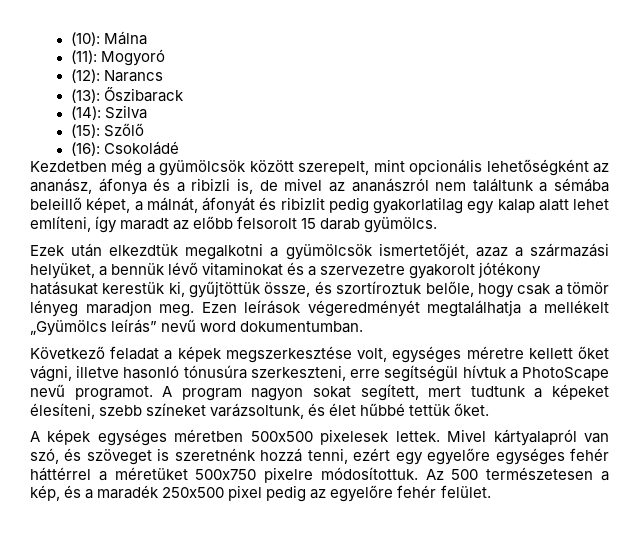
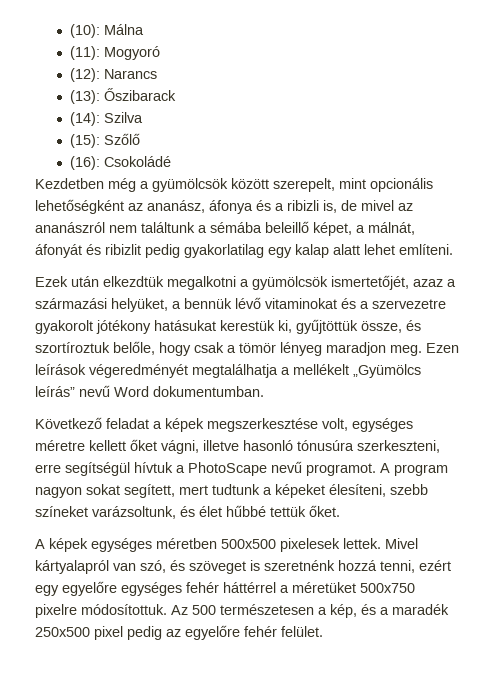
- Kezdetben még a gyümölcsök között szerepelt, mint opcionális lehetőségként az ananász, áfonya és a ribizli is, de mivel az ananászról nem találtunk a sémába beleillő képet, a málnát, áfonyát és ribizlit pedig gyakorlatilag egy kalap alatt lehet említeni, így maradt az előbb felsorolt 15 darab gyümölcs.
+ Kezdetben még a gyümölcsök között szerepelt, mint opcionális lehetőségként az ananász, áfonya és a ribizli is, de mivel az ananászról nem találtunk a sémába beleillő képet, a málnát, áfonyát és ribizlit pedig gyakorlatilag egy kalap alatt lehet említeni.
- Ezen leírások végeredményét megtalálhatja a mellékelt „Gyümölcs leírás” nevű word dokumentumban.
+ Ezen leírások végeredményét megtalálhatja a mellékelt „Gyümölcs leírás” nevű Word dokumentumban.

